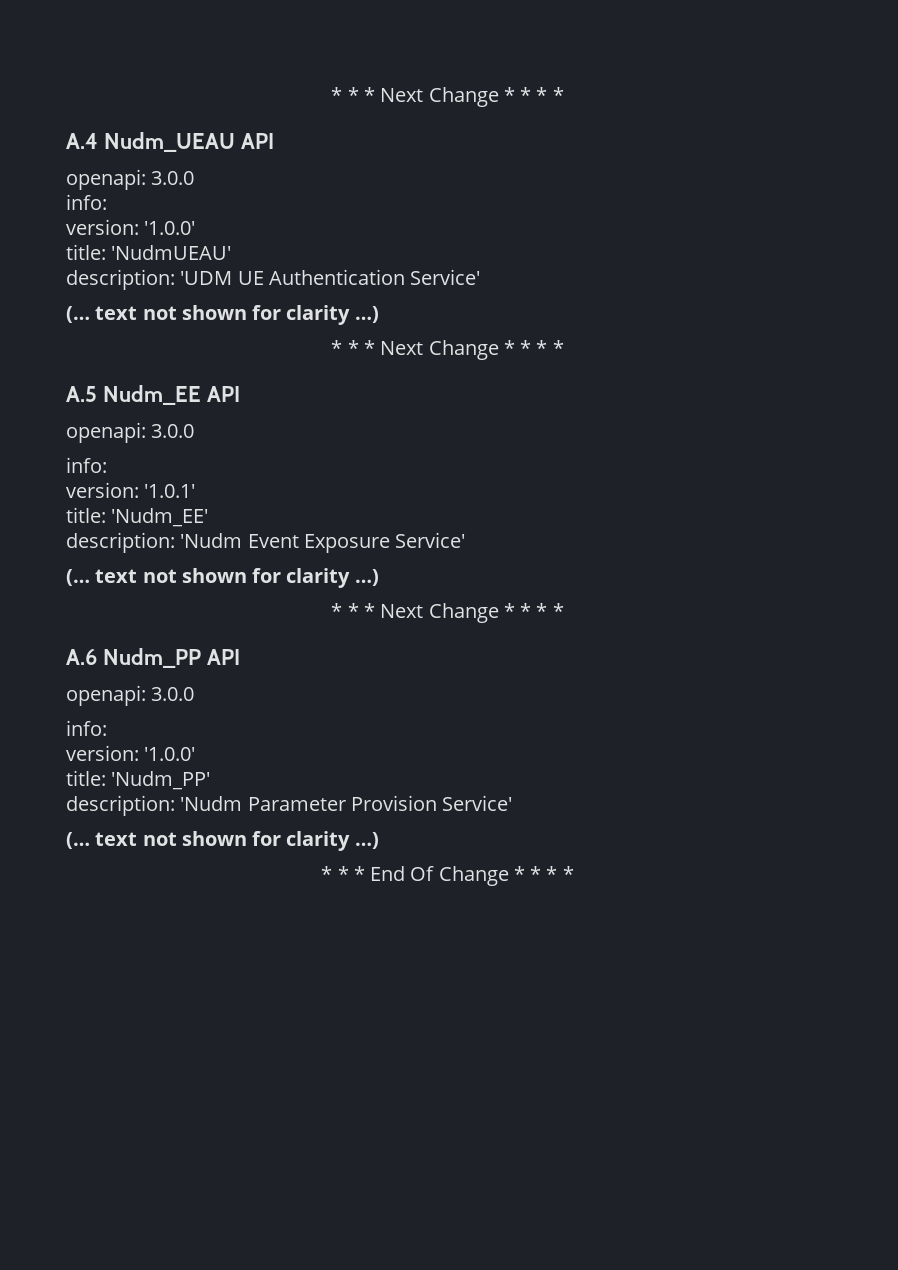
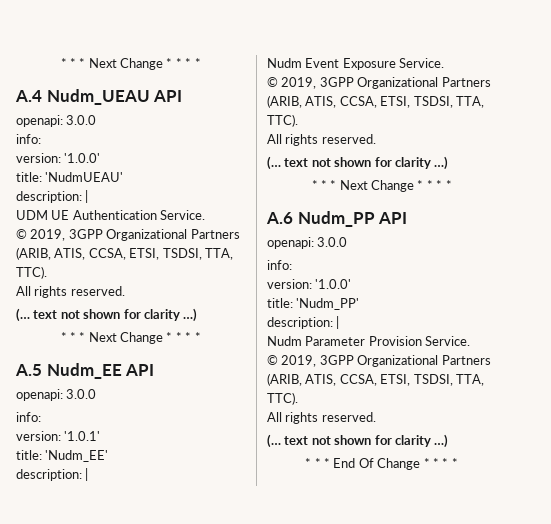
  title: 'NudmUEAU'
- description: 'UDM UE Authentication Service'
+ description: |
+ UDM UE Authentication Service.
+ © 2019, 3GPP Organizational Partners (ARIB, ATIS, CCSA, ETSI, TSDSI, TTA, TTC).
+ All rights reserved.
  title: 'Nudm_EE'
- description: 'Nudm Event Exposure Service'
+ description: |
+ Nudm Event Exposure Service.
+ © 2019, 3GPP Organizational Partners (ARIB, ATIS, CCSA, ETSI, TSDSI, TTA, TTC).
+ All rights reserved.
  title: 'Nudm_PP'
- description: 'Nudm Parameter Provision Service'
+ description: |
+ Nudm Parameter Provision Service.
+ © 2019, 3GPP Organizational Partners (ARIB, ATIS, CCSA, ETSI, TSDSI, TTA, TTC).
+ All rights reserved.

